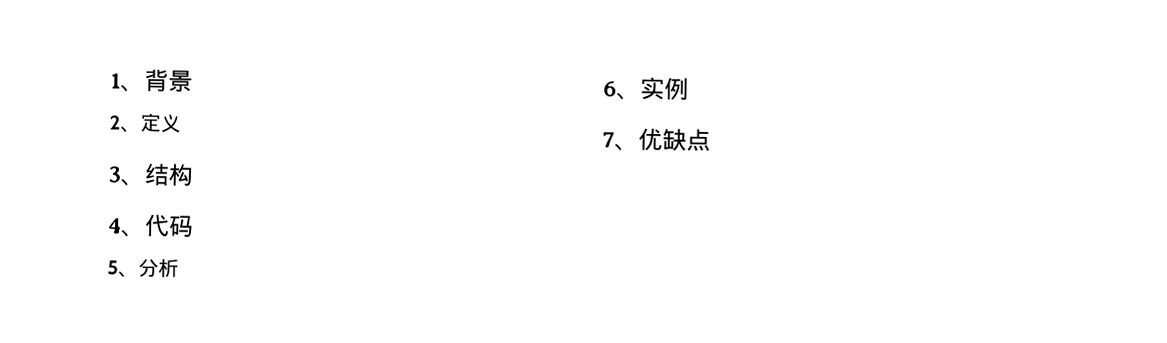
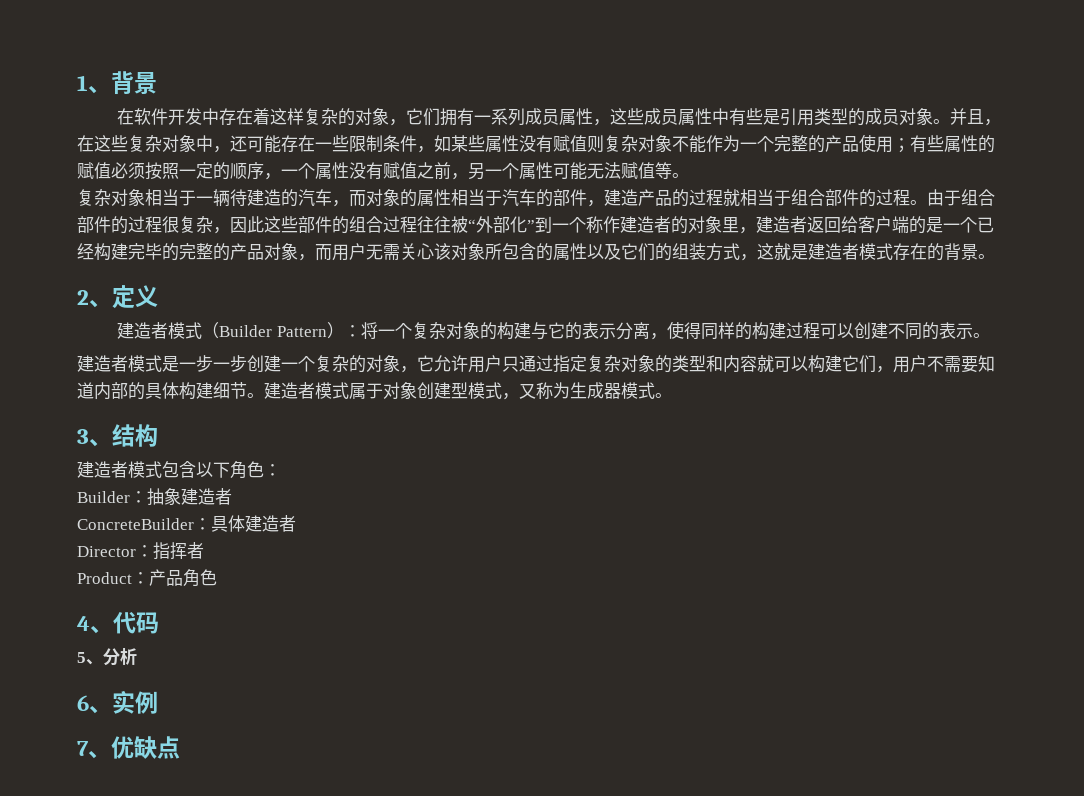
+ 在软件开发中存在着这样复杂的对象，它们拥有一系列成员属性，这些成员属性中有些是引用类型的成员对象。并且，在这些复杂对象中，还可能存在一些限制条件，如某些属性没有赋值则复杂对象不能作为一个完整的产品使用；有些属性的赋值必须按照一定的顺序，一个属性没有赋值之前，另一个属性可能无法赋值等。
+ 复杂对象相当于一辆待建造的汽车，而对象的属性相当于汽车的部件，建造产品的过程就相当于组合部件的过程。由于组合部件的过程很复杂，因此这些部件的组合过程往往被“外部化”到一个称作建造者的对象里，建造者返回给客户端的是一个已经构建完毕的完整的产品对象，而用户无需关心该对象所包含的属性以及它们的组装方式，这就是建造者模式存在的背景。
  2、定义
+ 建造者模式（Builder Pattern）：将一个复杂对象的构建与它的表示分离，使得同样的构建过程可以创建不同的表示。
+ 建造者模式是一步一步创建一个复杂的对象，它允许用户只通过指定复杂对象的类型和内容就可以构建它们，用户不需要知道内部的具体构建细节。建造者模式属于对象创建型模式，又称为生成器模式。
  3、结构
+ 建造者模式包含以下角色：
+ Builder：抽象建造者
+ ConcreteBuilder：具体建造者
+ Director：指挥者
+ Product：产品角色

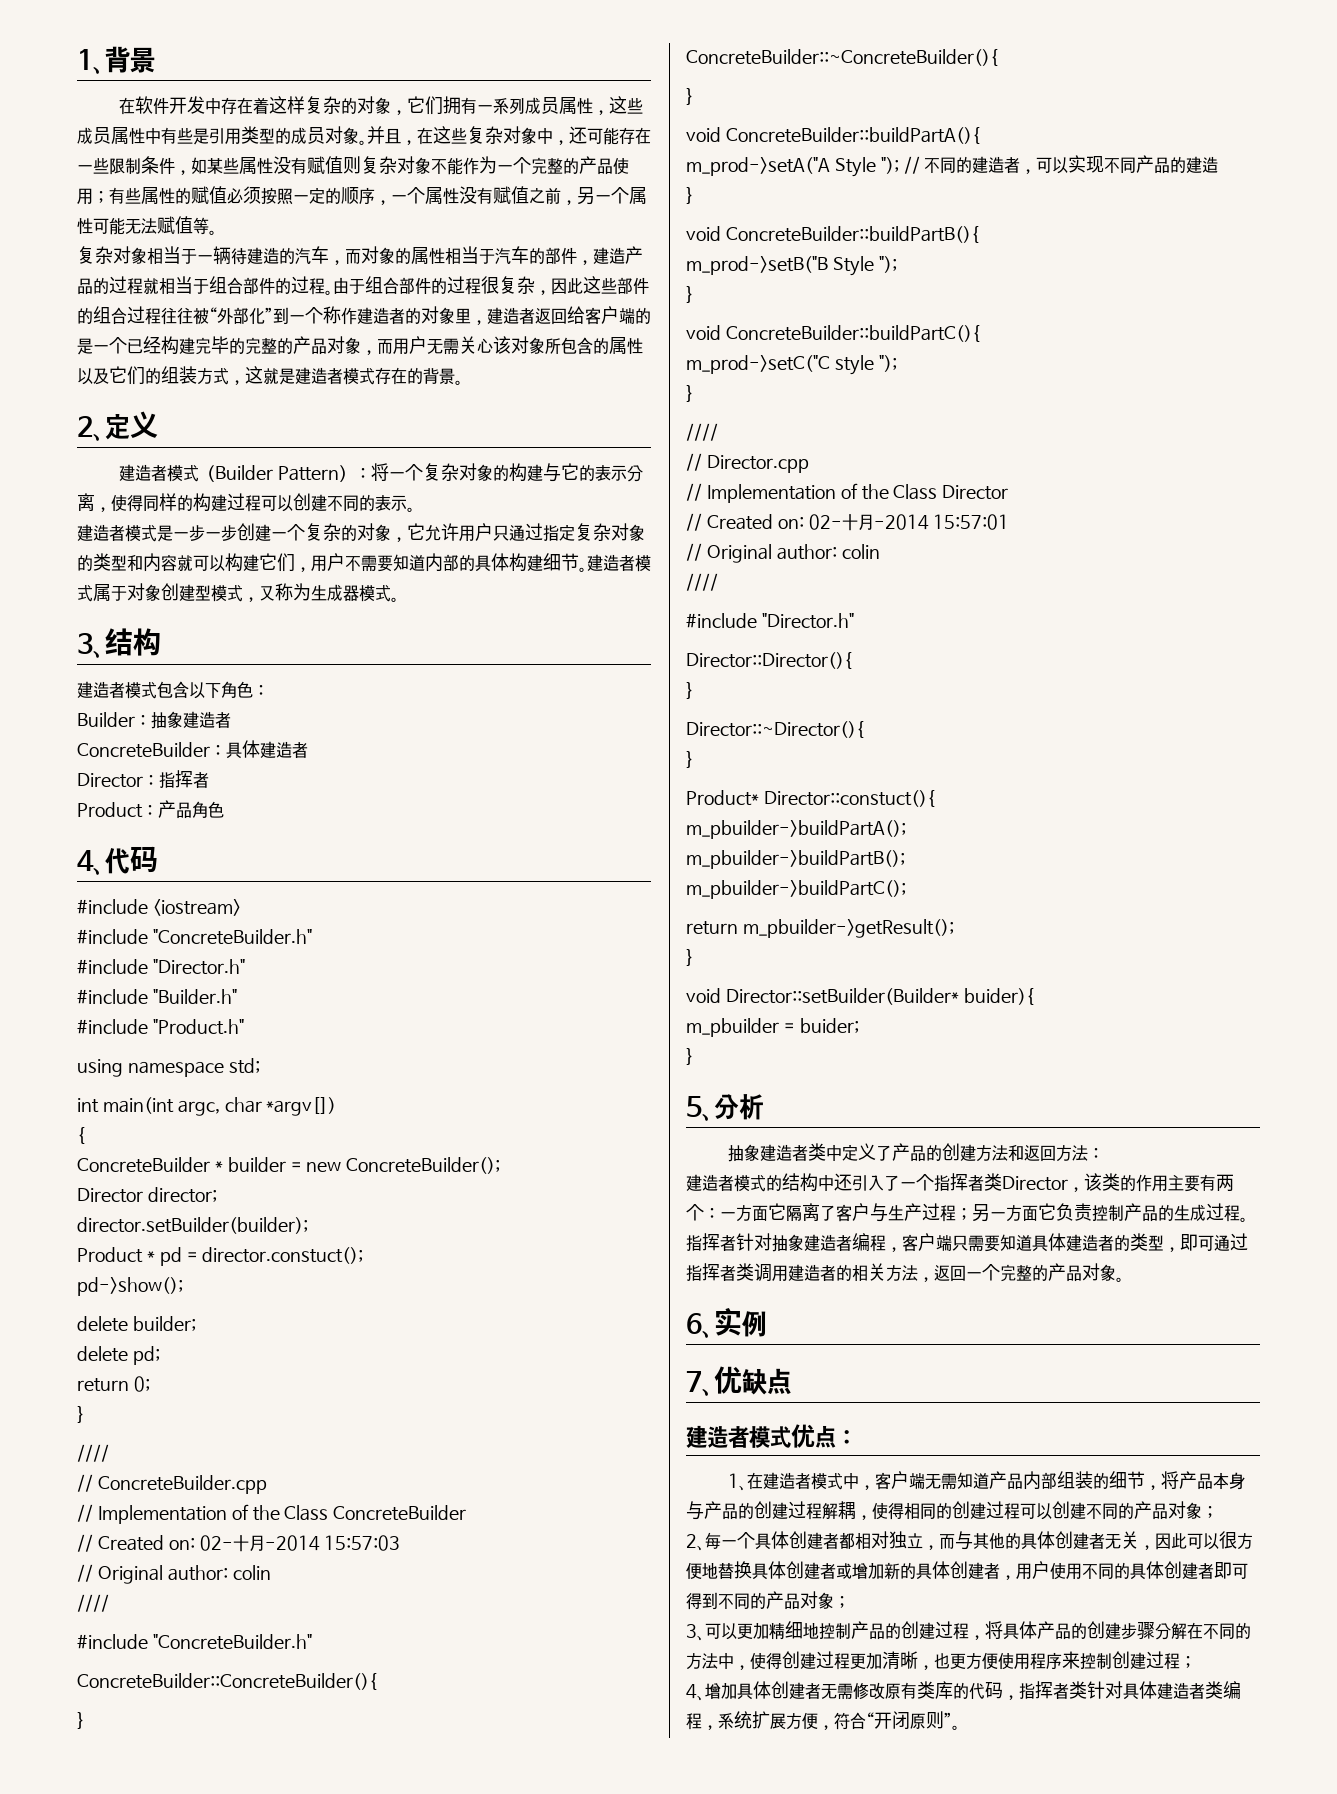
+ #include <iostream>
+ #include "ConcreteBuilder.h"
+ #include "Director.h"
+ #include "Builder.h"
+ #include "Product.h"
+ using namespace std;
+ int main(int argc, char *argv[])
+ {
+ ConcreteBuilder * builder = new ConcreteBuilder();
+ Director director;
+ director.setBuilder(builder);
+ Product * pd = director.constuct();
+ pd->show();
+ delete builder;
+ delete pd;
+ return 0;
+ }
+ ////
+ // ConcreteBuilder.cpp
+ // Implementation of the Class ConcreteBuilder
+ // Created on: 02-十月-2014 15:57:03
+ // Original author: colin
+ ////
+ #include "ConcreteBuilder.h"
+ ConcreteBuilder::ConcreteBuilder(){
+ }
+ ConcreteBuilder::~ConcreteBuilder(){
+ }
+ void ConcreteBuilder::buildPartA(){
+ m_prod->setA("A Style "); // 不同的建造者，可以实现不同产品的建造
+ }
+ void ConcreteBuilder::buildPartB(){
+ m_prod->setB("B Style ");
+ }
+ void ConcreteBuilder::buildPartC(){
+ m_prod->setC("C style ");
+ }
+ ////
+ // Director.cpp
+ // Implementation of the Class Director
+ // Created on: 02-十月-2014 15:57:01
+ // Original author: colin
+ ////
+ #include "Director.h"
+ Director::Director(){
+ }
+ Director::~Director(){
+ }
+ Product* Director::constuct(){
+ m_pbuilder->buildPartA();
+ m_pbuilder->buildPartB();
+ m_pbuilder->buildPartC();
+ return m_pbuilder->getResult();
+ }
+ void Director::setBuilder(Builder* buider){
+ m_pbuilder = buider;
+ }
  5、分析
+ 抽象建造者类中定义了产品的创建方法和返回方法：
+ 建造者模式的结构中还引入了一个指挥者类Director，该类的作用主要有两个：一方面它隔离了客户与生产过程；另一方面它负责控制产品的生成过程。指挥者针对抽象建造者编程，客户端只需要知道具体建造者的类型，即可通过指挥者类调用建造者的相关方法，返回一个完整的产品对象。
+ 建造者模式优点：
+ 1、在建造者模式中，客户端无需知道产品内部组装的细节，将产品本身与产品的创建过程解耦，使得相同的创建过程可以创建不同的产品对象；
+ 2、每一个具体创建者都相对独立，而与其他的具体创建者无关，因此可以很方便地替换具体创建者或增加新的具体创建者，用户使用不同的具体创建者即可得到不同的产品对象；
+ 3、可以更加精细地控制产品的创建过程，将具体产品的创建步骤分解在不同的方法中，使得创建过程更加清晰，也更方便使用程序来控制创建过程；
+ 4、增加具体创建者无需修改原有类库的代码，指挥者类针对具体建造者类编程，系统扩展方便，符合“开闭原则”。

